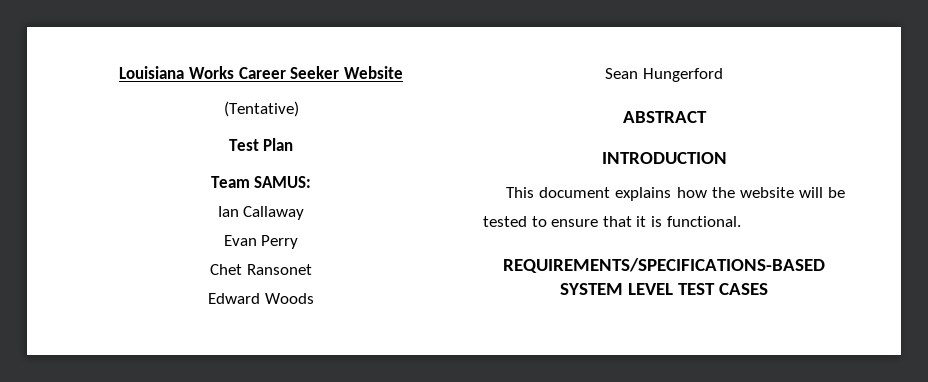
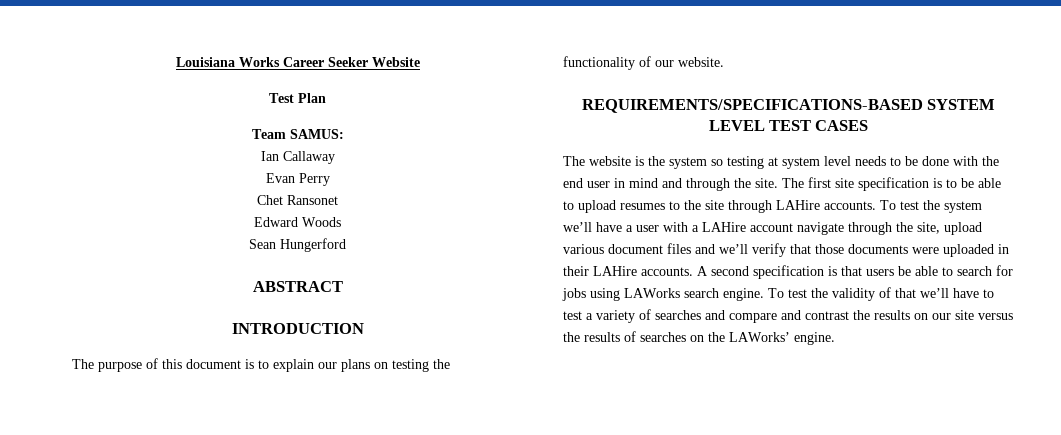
- (Tentative)
- This document explains how the website will be tested to ensure that it is functional.
+ The purpose of this document is to explain our plans on testing the functionality of our website.
+ The website is the system so testing at system level needs to be done with the end user in mind and through the site. The first site specification is to be able to upload resumes to the site through LAHire accounts. To test the system we’ll have a user with a LAHire account navigate through the site, upload various document files and we’ll verify that those documents were uploaded in their LAHire accounts. A second specification is that users be able to search for jobs using LAWorks search engine. To test the validity of that we’ll have to test a variety of searches and compare and contrast the results on our site versus the results of searches on the LAWorks’ engine.

